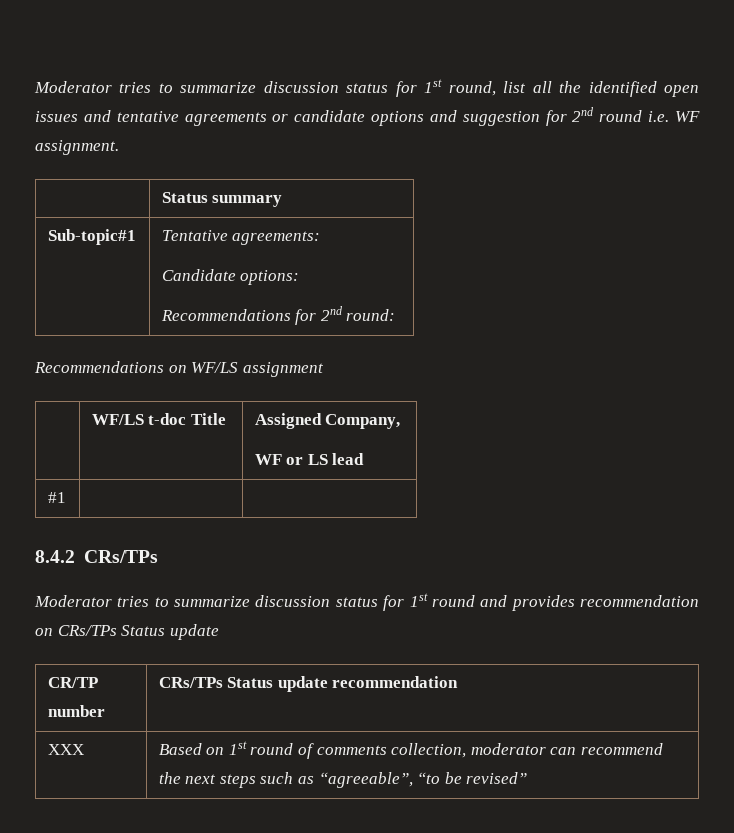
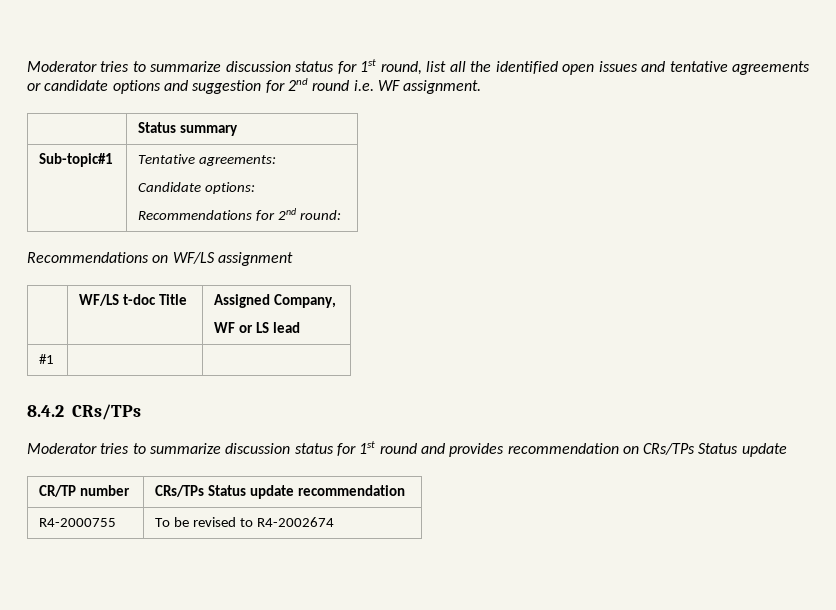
- XXX | Based on 1st round of comments collection, moderator can recommend the next steps such as “agreeable”, “to be revised”
+ R4-2000755 | To be revised to R4-2002674

